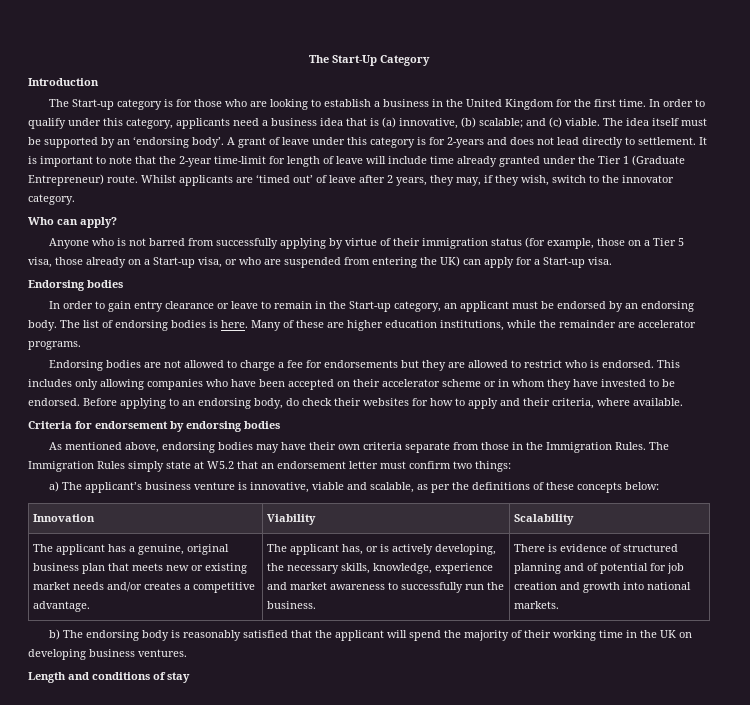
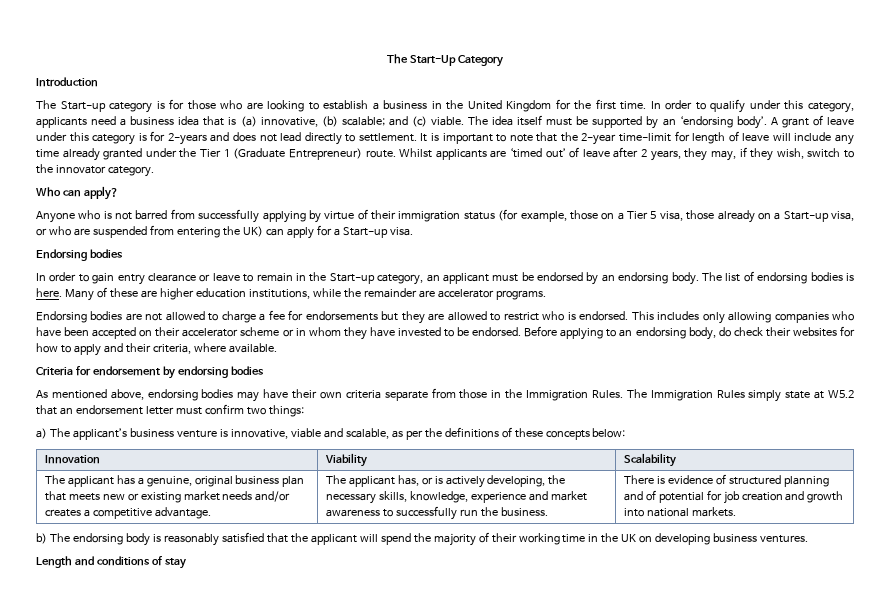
- It is important to note that the 2-year time-limit for length of leave will include time already granted under the Tier 1 (Graduate Entrepreneur) route.
+ It is important to note that the 2-year time-limit for length of leave will include any time already granted under the Tier 1 (Graduate Entrepreneur) route.

